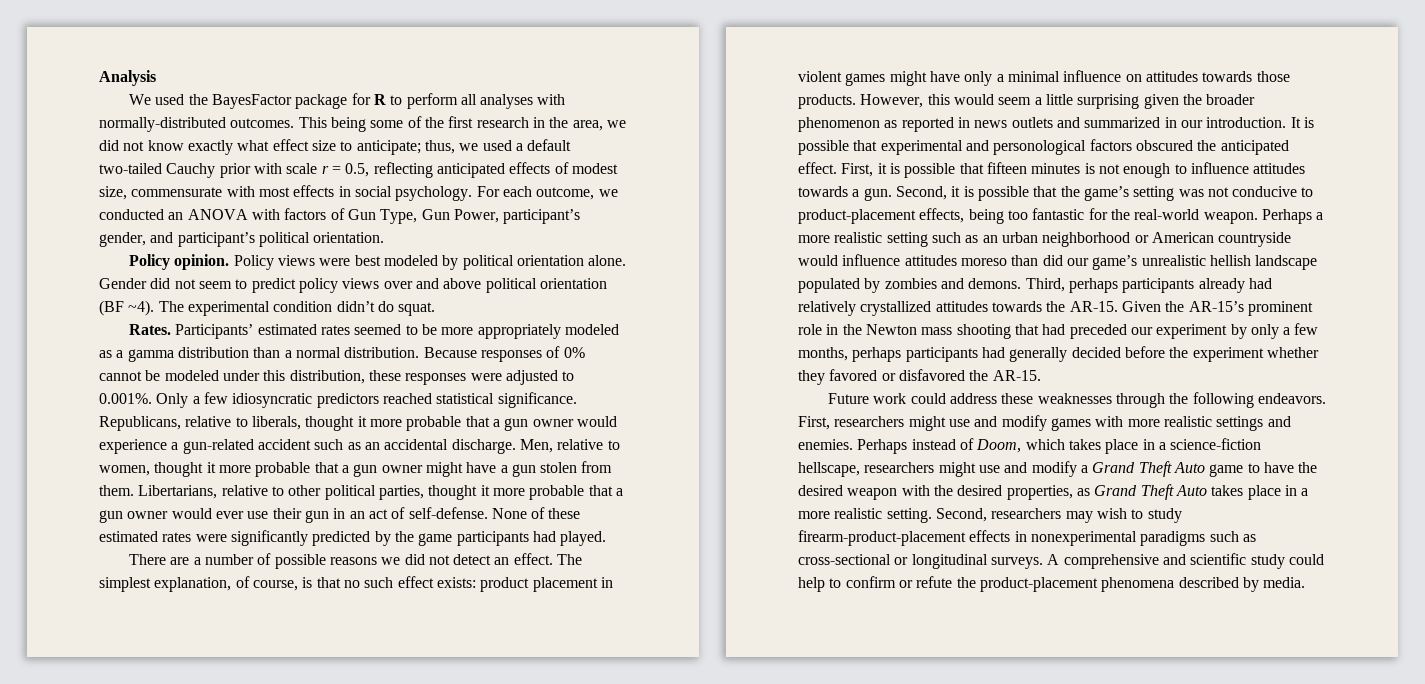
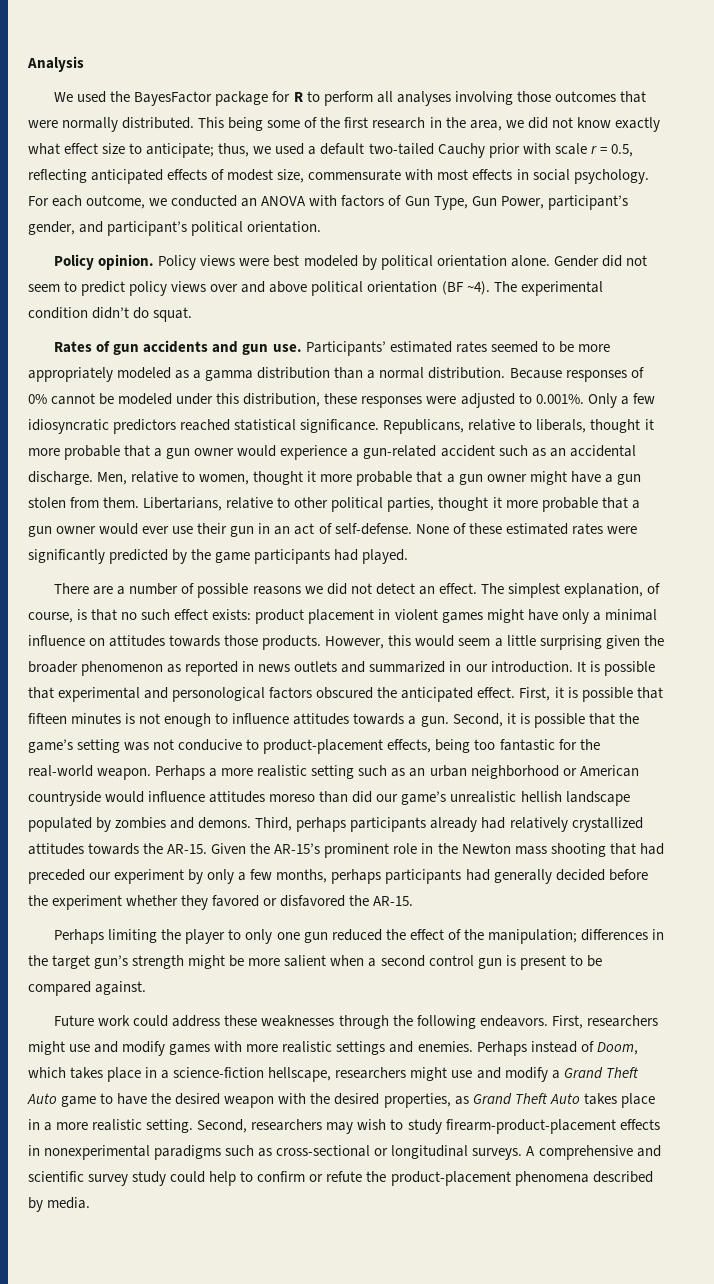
- We used the BayesFactor package for R to perform all analyses with normally-distributed outcomes.
+ We used the BayesFactor package for R to perform all analyses involving those outcomes that were normally distributed.
- Rates.
+ Rates of gun accidents and gun use.
+ Perhaps limiting the player to only one gun reduced the effect of the manipulation; differences in the target gun’s strength might be more salient when a second control gun is present to be compared against.
- A comprehensive and scientific study could help to confirm or refute the product-placement phenomena described by media.
+ A comprehensive and scientific survey study could help to confirm or refute the product-placement phenomena described by media.

